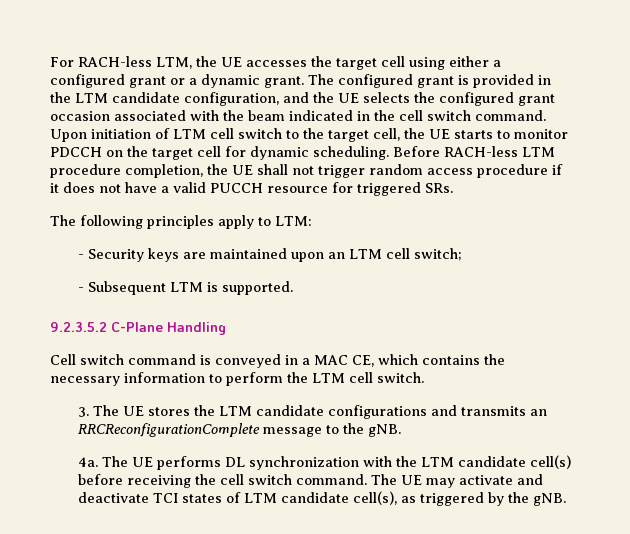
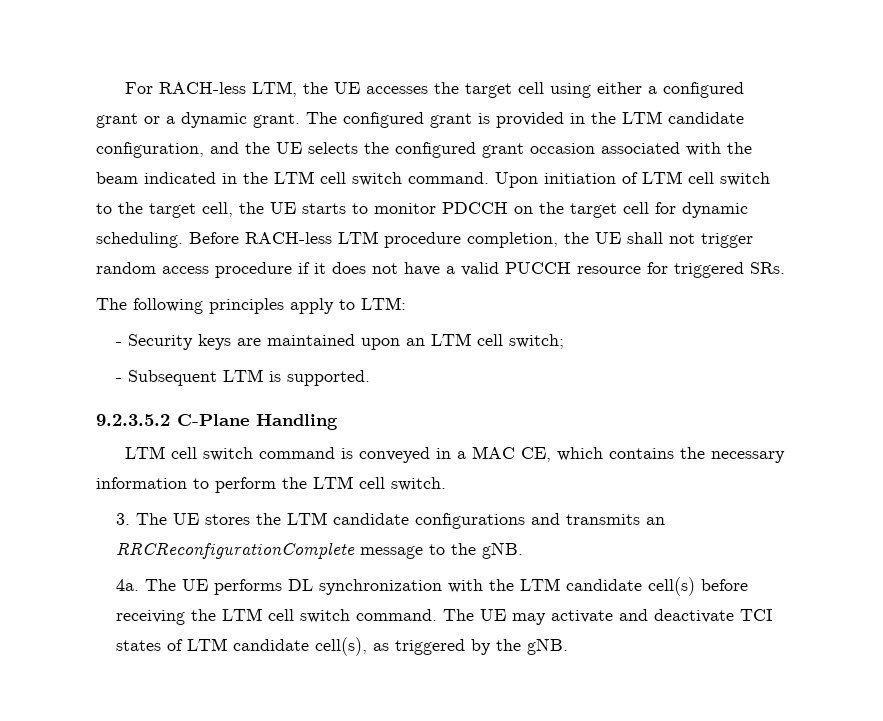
- The configured grant is provided in the LTM candidate configuration, and the UE selects the configured grant occasion associated with the beam indicated in the cell switch command.
+ The configured grant is provided in the LTM candidate configuration, and the UE selects the configured grant occasion associated with the beam indicated in the LTM cell switch command.
- Cell switch command is conveyed in a MAC CE, which contains the necessary information to perform the LTM cell switch.
+ LTM cell switch command is conveyed in a MAC CE, which contains the necessary information to perform the LTM cell switch.
- The UE performs DL synchronization with the LTM candidate cell(s) before receiving the cell switch command.
+ The UE performs DL synchronization with the LTM candidate cell(s) before receiving the LTM cell switch command.

